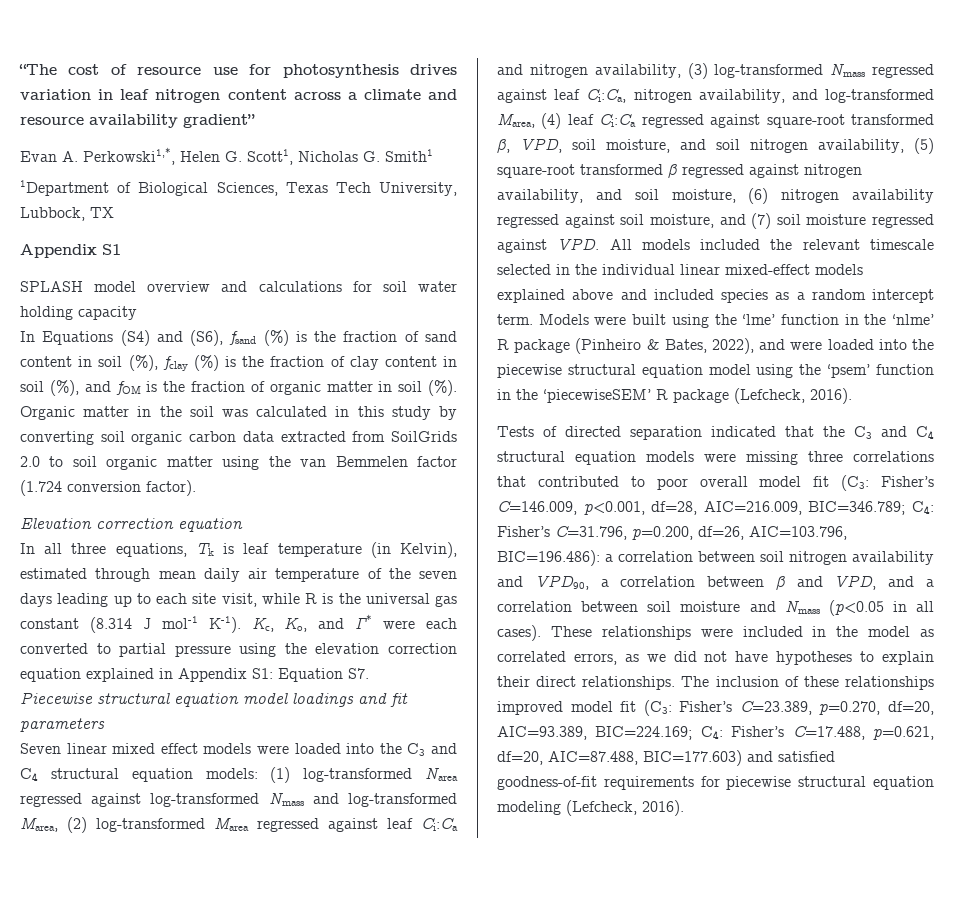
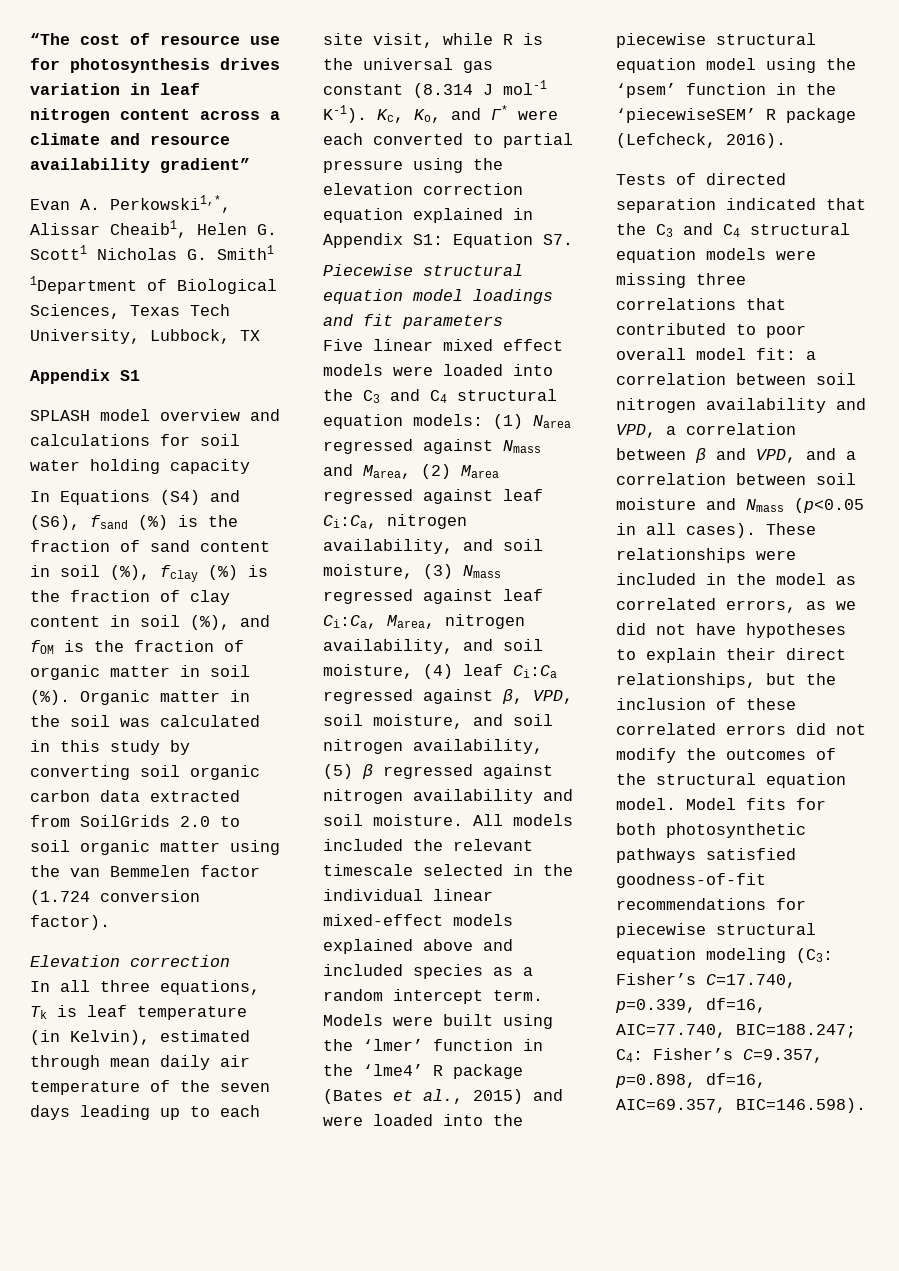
- Evan A. Perkowski1,*, Helen G. Scott1, Nicholas G. Smith1
+ Evan A. Perkowski1,*, Alissar Cheaib1, Helen G. Scott1 Nicholas G. Smith1
- Elevation correction equation
+ Elevation correction
- Seven linear mixed effect models were loaded into the C3 and C4 structural equation models:
+ Five linear mixed effect models were loaded into the C3 and C4 structural equation models:
- (1) log-transformed Narea regressed against log-transformed Nmass and log-transformed Marea, (2) log-transformed Marea regressed against leaf Ci:Ca and nitrogen availability, (3) log-transformed Nmass regressed against leaf Ci:Ca, nitrogen availability, and log-transformed Marea, (4) leaf Ci:Ca regressed against square-root transformed β, VPD, soil moisture, and soil nitrogen availability, (5) square-root transformed β regressed against nitrogen availability, and soil moisture, (6) nitrogen availability regressed against soil moisture, and (7) soil moisture regressed against VPD. All models included the relevant timescale selected in the individual linear mixed-effect models explained above and included species as a random intercept term.
+ (1) Narea regressed against Nmass and Marea, (2) Marea regressed against leaf Ci:Ca, nitrogen availability, and soil moisture, (3) Nmass regressed against leaf Ci:Ca, Marea, nitrogen availability, and soil moisture, (4) leaf Ci:Ca regressed against β, VPD, soil moisture, and soil nitrogen availability, (5) β regressed against nitrogen availability and soil moisture. All models included the relevant timescale selected in the individual linear mixed-effect models explained above and included species as a random intercept term.
- Models were built using the ‘lme’ function in the ‘nlme’ R package (Pinheiro & Bates, 2022), and were loaded into the piecewise structural equation model using the ‘psem’ function in the ‘piecewiseSEM’ R package (Lefcheck, 2016).
+ Models were built using the ‘lmer’ function in the ‘lme4’ R package (Bates et al., 2015) and were loaded into the piecewise structural equation model using the ‘psem’ function in the ‘piecewiseSEM’ R package (Lefcheck, 2016).
- Tests of directed separation indicated that the C3 and C4 structural equation models were missing three correlations that contributed to poor overall model fit (C3: Fisher’s C=146.009, p<0.001, df=28, AIC=216.009, BIC=346.789; C4: Fisher’s C=31.796, p=0.200, df=26, AIC=103.796, BIC=196.486): a correlation between soil nitrogen availability and VPD90, a correlation between β and VPD, and a correlation between soil moisture and Nmass (p<0.05 in all cases).
+ Tests of directed separation indicated that the C3 and C4 structural equation models were missing three correlations that contributed to poor overall model fit: a correlation between soil nitrogen availability and VPD, a correlation between β and VPD, and a correlation between soil moisture and Nmass (p<0.05 in all cases).
- These relationships were included in the model as correlated errors, as we did not have hypotheses to explain their direct relationships. The inclusion of these relationships improved model fit (C3: Fisher’s C=23.389, p=0.270, df=20, AIC=93.389, BIC=224.169; C4: Fisher’s C=17.488, p=0.621, df=20, AIC=87.488, BIC=177.603) and satisfied goodness-of-fit requirements for piecewise structural equation modeling (Lefcheck, 2016).
+ These relationships were included in the model as correlated errors, as we did not have hypotheses to explain their direct relationships, but the inclusion of these correlated errors did not modify the outcomes of the structural equation model. Model fits for both photosynthetic pathways satisfied goodness-of-fit recommendations for piecewise structural equation modeling (C3: Fisher’s C=17.740, p=0.339, df=16, AIC=77.740, BIC=188.247; C4: Fisher’s C=9.357, p=0.898, df=16, AIC=69.357, BIC=146.598).

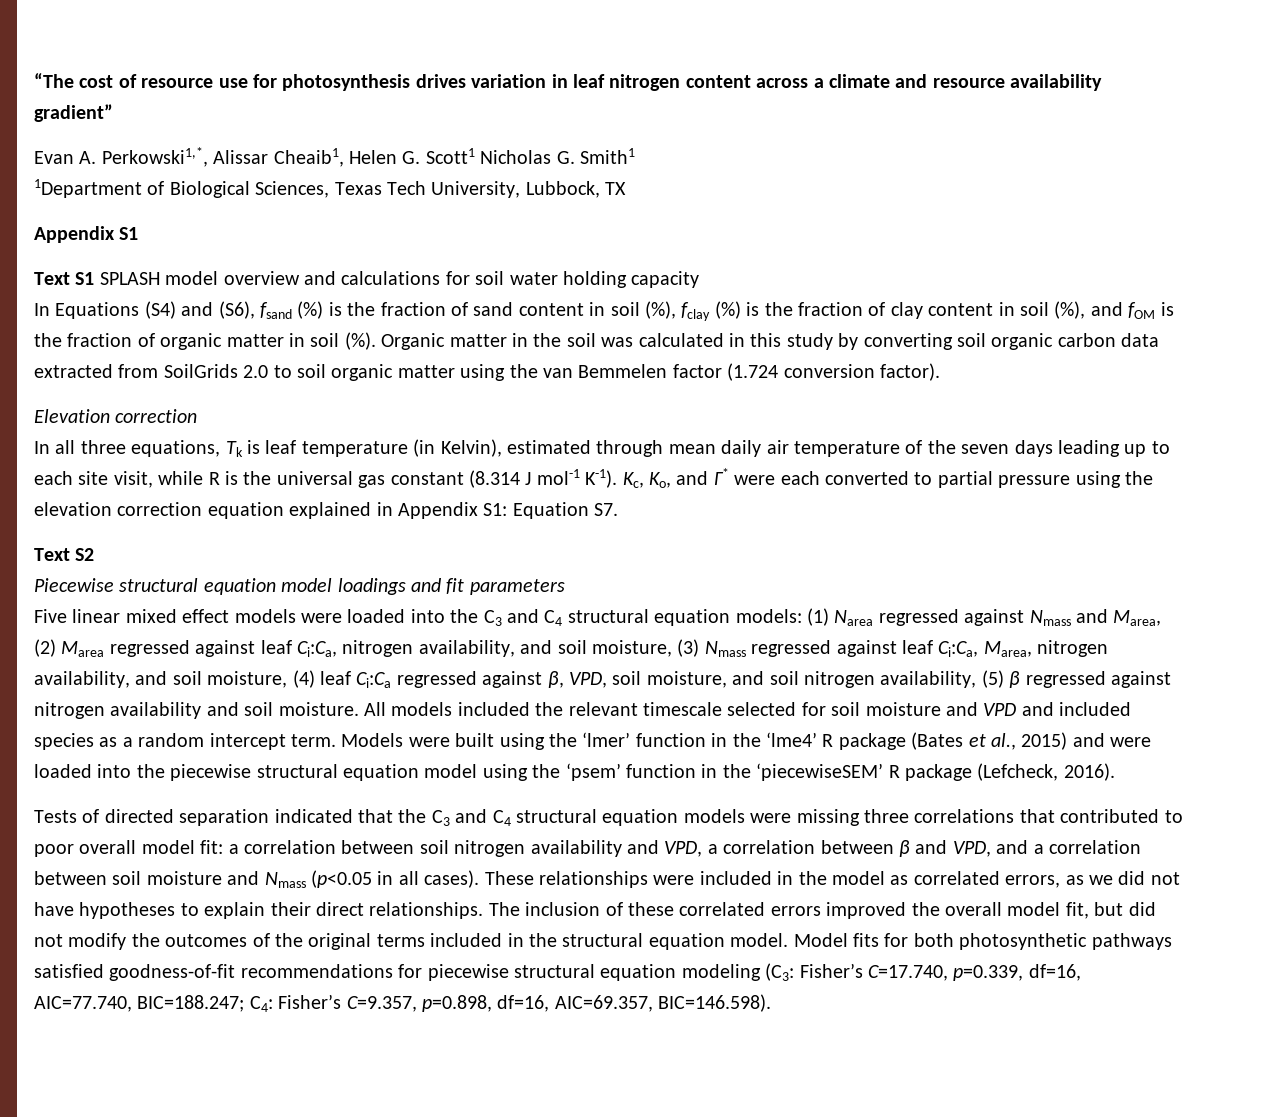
- SPLASH model overview and calculations for soil water holding capacity
+ Text S1 SPLASH model overview and calculations for soil water holding capacity
+ Text S2
- All models included the relevant timescale selected in the individual linear mixed-effect models explained above and included species as a random intercept term.
+ All models included the relevant timescale selected for soil moisture and VPD and included species as a random intercept term.
- These relationships were included in the model as correlated errors, as we did not have hypotheses to explain their direct relationships, but the inclusion of these correlated errors did not modify the outcomes of the structural equation model.
+ These relationships were included in the model as correlated errors, as we did not have hypotheses to explain their direct relationships. The inclusion of these correlated errors improved the overall model fit, but did not modify the outcomes of the original terms included in the structural equation model.

